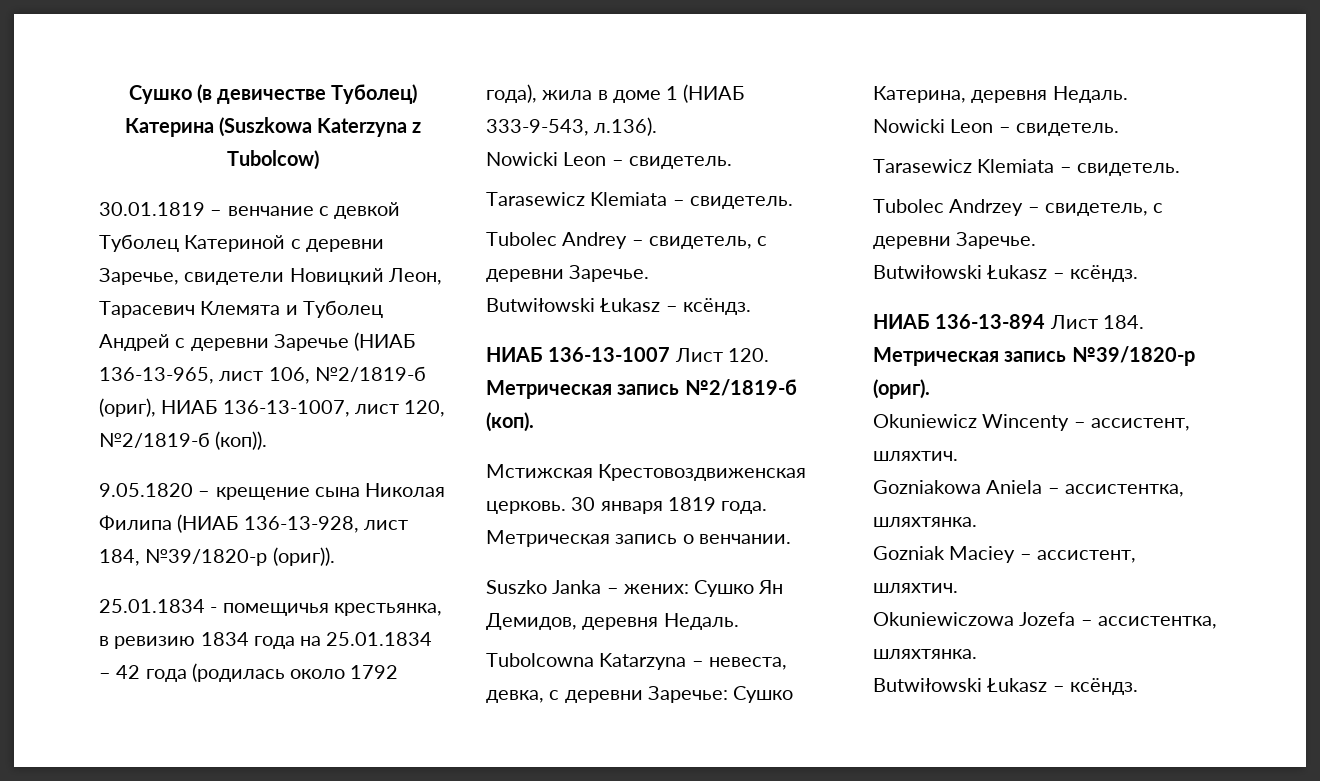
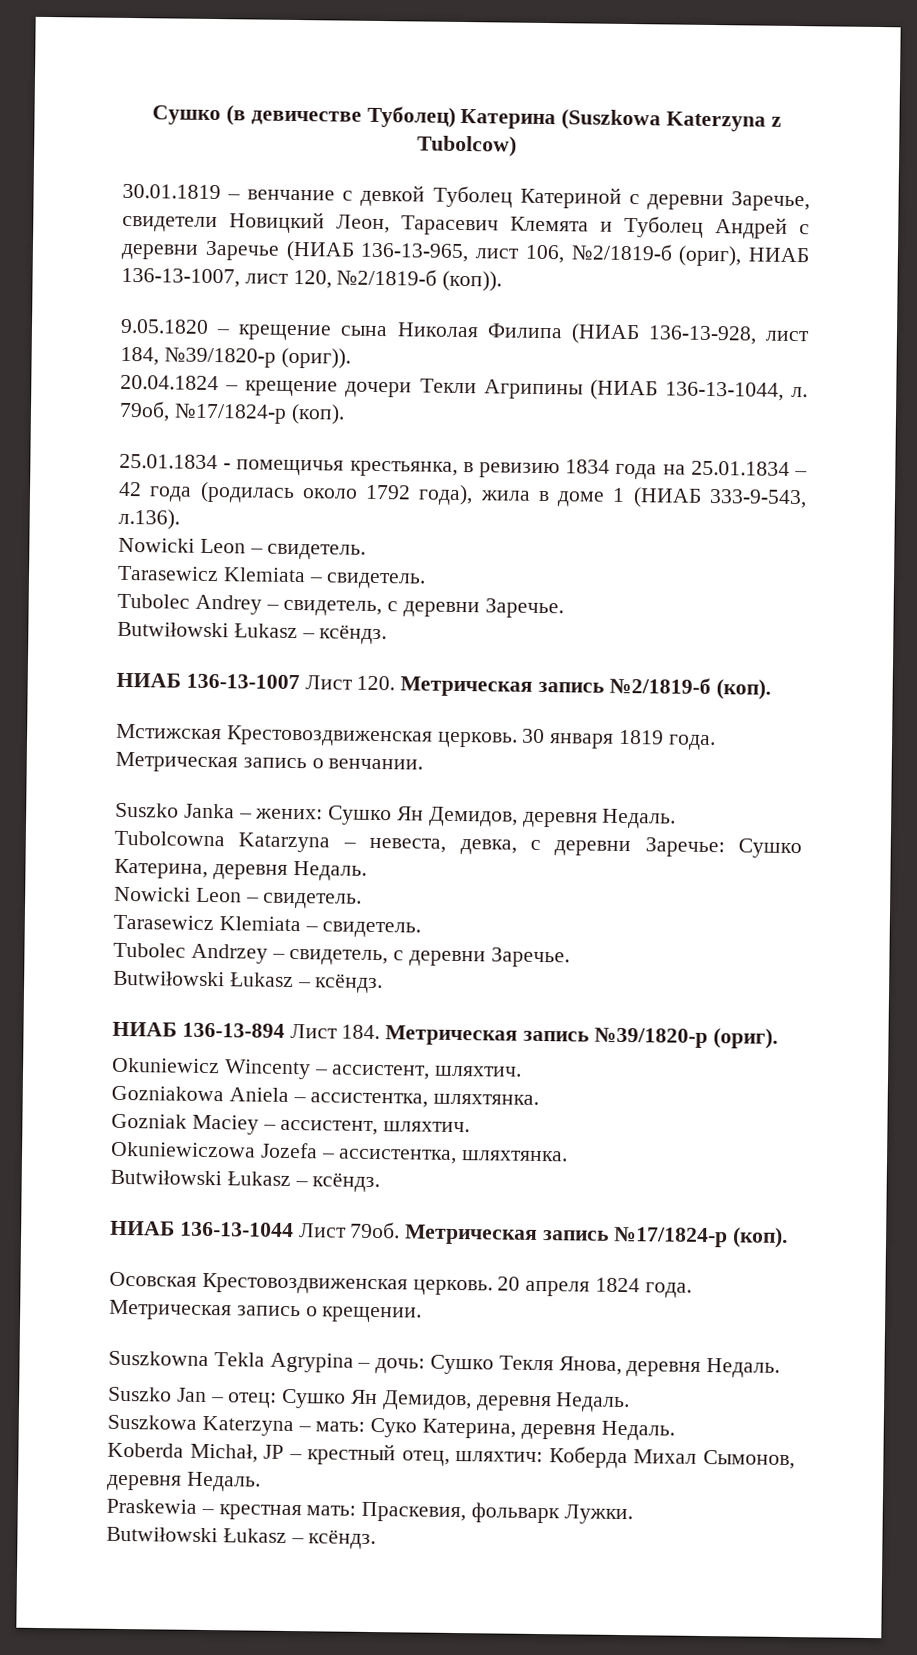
+ 20.04.1824 – крещение дочери Текли Агрипины (НИАБ 136-13-1044, л. 79об, №17/1824-р (коп).
+ НИАБ 136-13-1044 Лист 79об. Метрическая запись №17/1824-р (коп).
+ Осовская Крестовоздвиженская церковь. 20 апреля 1824 года. Метрическая запись о крещении.
+ Suszkowna Tekla Agrypina – дочь: Сушко Текля Янова, деревня Недаль.
+ Suszko Jan – отец: Сушко Ян Демидов, деревня Недаль.
+ Suszkowa Katerzyna – мать: Суко Катерина, деревня Недаль.
+ Koberda Michał, JP – крестный отец, шляхтич: Коберда Михал Сымонов, деревня Недаль.
+ Praskеwia – крестная мать: Праскевия, фольварк Лужки.
+ Butwiłowski Łukasz – ксёндз.

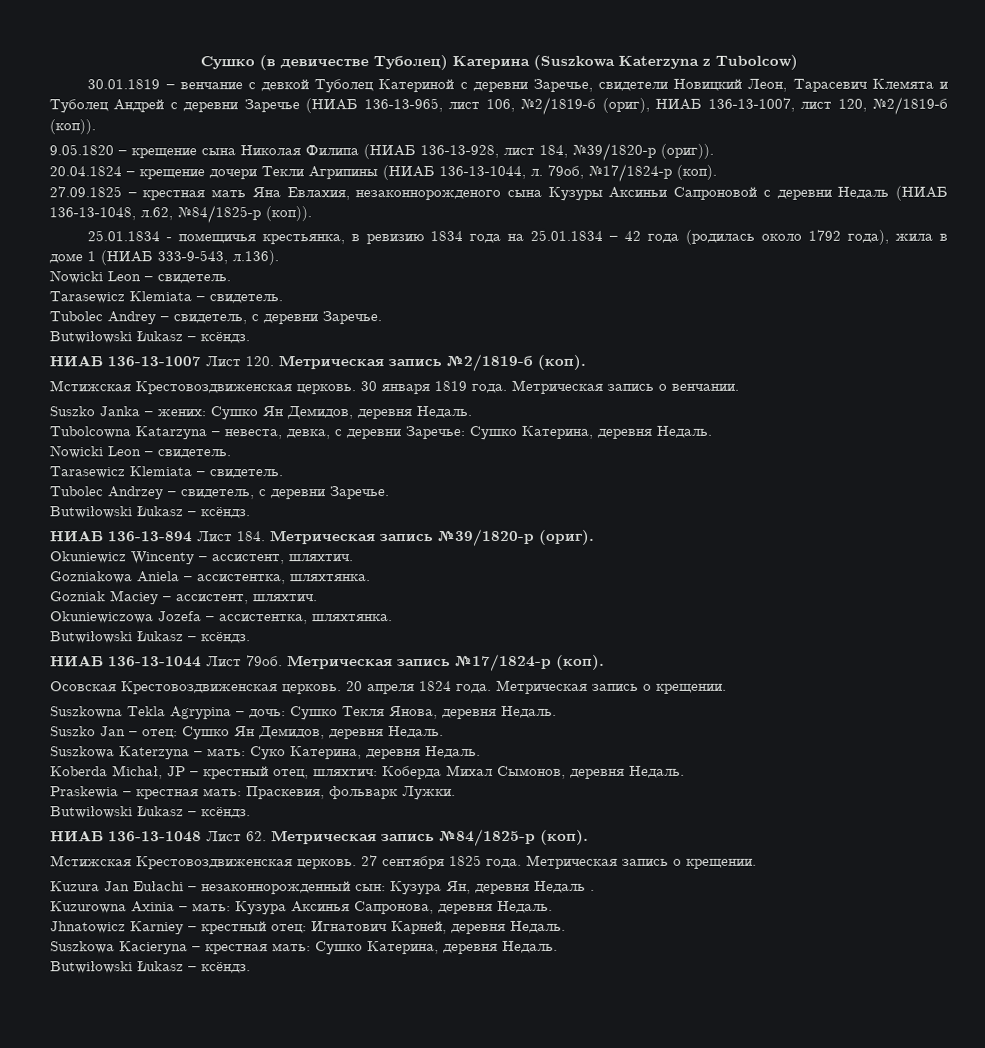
+ 27.09.1825 – крестная мать Яна Евлахия, незаконнорожденого сына Кузуры Аксиньи Сапроновой с деревни Недаль (НИАБ 136-13-1048, л.62, №84/1825-р (коп)).
+ НИАБ 136-13-1048 Лист 62. Метрическая запись №84/1825-р (коп).
+ Мстижская Крестовоздвиженская церковь. 27 сентября 1825 года. Метрическая запись о крещении.
+ Kuzura Jan Eułachi – незаконнорожденный сын: Кузура Ян, деревня Недаль .
+ Kuzurowna Axinia – мать: Кузура Аксинья Сапронова, деревня Недаль.
+ Jhnatowicz Karniey – крестный отец: Игнатович Карней, деревня Недаль.
+ Suszkowa Kacieryna – крестная мать: Сушко Катерина, деревня Недаль.
+ Butwiłowski Łukasz – ксёндз.

